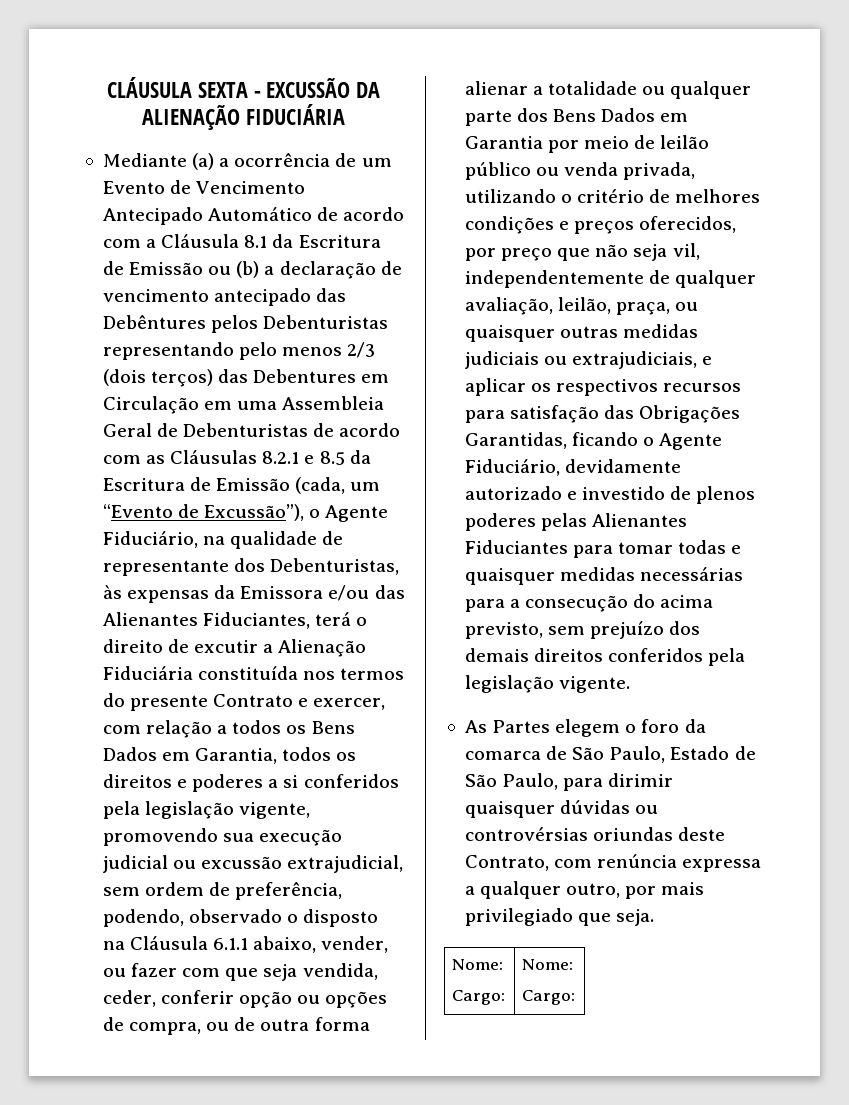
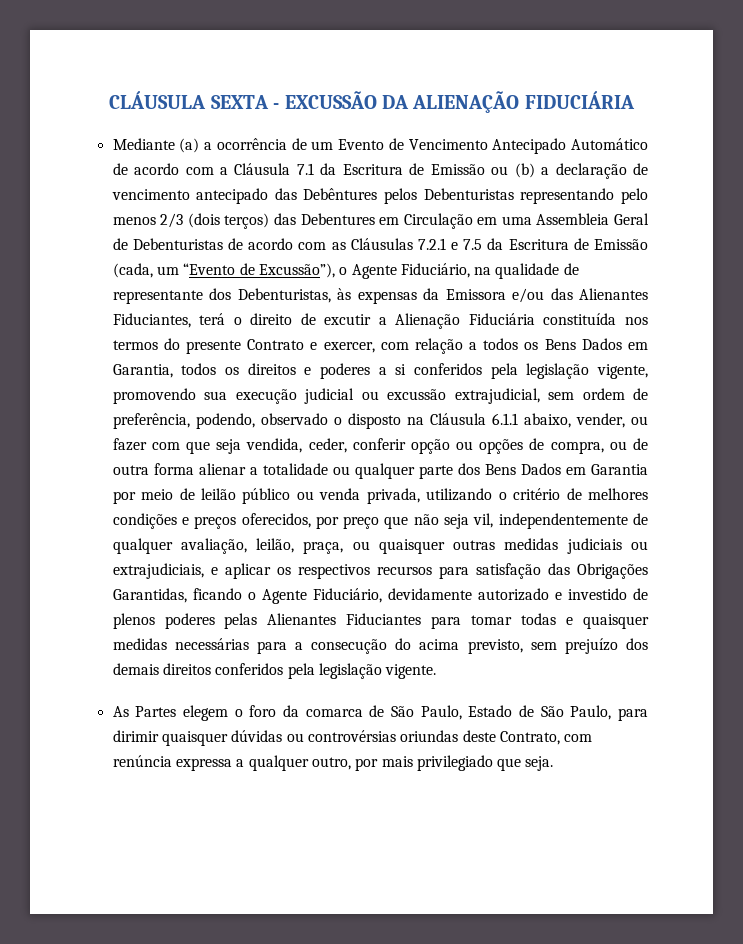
- Mediante (a) a ocorrência de um Evento de Vencimento Antecipado Automático de acordo com a Cláusula 8.1 da Escritura de Emissão ou (b) a declaração de vencimento antecipado das Debêntures pelos Debenturistas representando pelo menos 2/3 (dois terços) das Debentures em Circulação em uma Assembleia Geral de Debenturistas de acordo com as Cláusulas 8.2.1 e 8.5 da Escritura de Emissão (cada, um “Evento de Excussão”), o Agente Fiduciário, na qualidade de representante dos Debenturistas, às expensas da Emissora e/ou das Alienantes Fiduciantes, terá o direito de excutir a Alienação Fiduciária constituída nos termos do presente Contrato e exercer, com relação a todos os Bens Dados em Garantia, todos os direitos e poderes a si conferidos pela legislação vigente, promovendo sua execução judicial ou excussão extrajudicial, sem ordem de preferência, podendo, observado o disposto na Cláusula 6.1.1 abaixo, vender, ou fazer com que seja vendida, ceder, conferir opção ou opções de compra, ou de outra forma alienar a totalidade ou qualquer parte dos Bens Dados em Garantia por meio de leilão público ou venda privada, utilizando o critério de melhores condições e preços oferecidos, por preço que não seja vil, independentemente de qualquer avaliação, leilão, praça, ou quaisquer outras medidas judiciais ou extrajudiciais, e aplicar os respectivos recursos para satisfação das Obrigações Garantidas, ficando o Agente Fiduciário, devidamente autorizado e investido de plenos poderes pelas Alienantes Fiduciantes para tomar todas e quaisquer medidas necessárias para a consecução do acima previsto, sem prejuízo dos demais direitos conferidos pela legislação vigente.
+ Mediante (a) a ocorrência de um Evento de Vencimento Antecipado Automático de acordo com a Cláusula 7.1 da Escritura de Emissão ou (b) a declaração de vencimento antecipado das Debêntures pelos Debenturistas representando pelo menos 2/3 (dois terços) das Debentures em Circulação em uma Assembleia Geral de Debenturistas de acordo com as Cláusulas 7.2.1 e 7.5 da Escritura de Emissão (cada, um “Evento de Excussão”), o Agente Fiduciário, na qualidade de representante dos Debenturistas, às expensas da Emissora e/ou das Alienantes Fiduciantes, terá o direito de excutir a Alienação Fiduciária constituída nos termos do presente Contrato e exercer, com relação a todos os Bens Dados em Garantia, todos os direitos e poderes a si conferidos pela legislação vigente, promovendo sua execução judicial ou excussão extrajudicial, sem ordem de preferência, podendo, observado o disposto na Cláusula 6.1.1 abaixo, vender, ou fazer com que seja vendida, ceder, conferir opção ou opções de compra, ou de outra forma alienar a totalidade ou qualquer parte dos Bens Dados em Garantia por meio de leilão público ou venda privada, utilizando o critério de melhores condições e preços oferecidos, por preço que não seja vil, independentemente de qualquer avaliação, leilão, praça, ou quaisquer outras medidas judiciais ou extrajudiciais, e aplicar os respectivos recursos para satisfação das Obrigações Garantidas, ficando o Agente Fiduciário, devidamente autorizado e investido de plenos poderes pelas Alienantes Fiduciantes para tomar todas e quaisquer medidas necessárias para a consecução do acima previsto, sem prejuízo dos demais direitos conferidos pela legislação vigente.
  As Partes elegem o foro da comarca de São Paulo, Estado de São Paulo, para dirimir quaisquer dúvidas ou controvérsias oriundas deste Contrato, com renúncia expressa a qualquer outro, por mais privilegiado que seja.
- Nome:
- Cargo: | Nome:
- Cargo:

